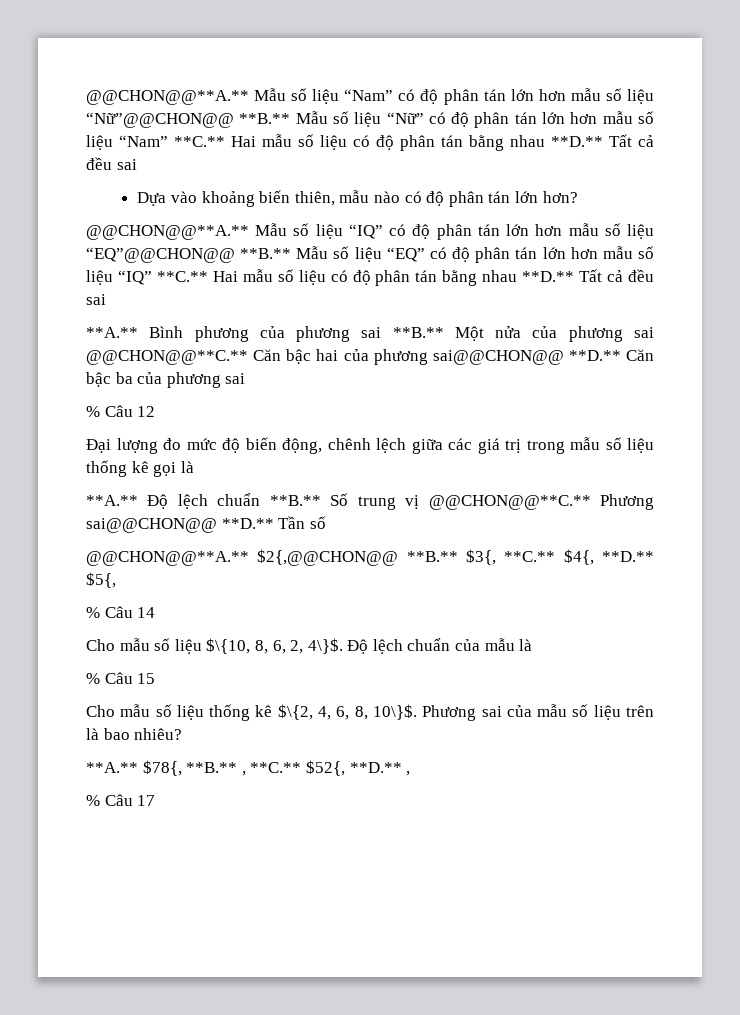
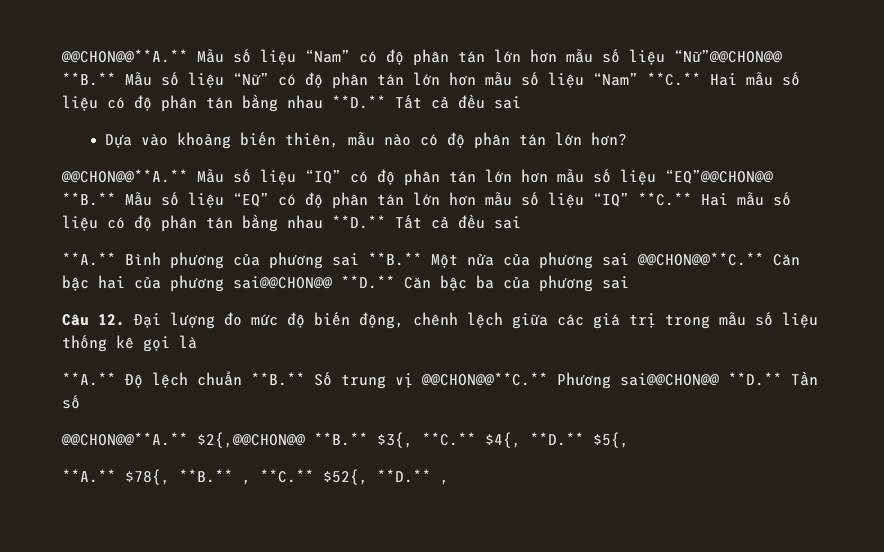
- % Câu 12
- Đại lượng đo mức độ biến động, chênh lệch giữa các giá trị trong mẫu số liệu thống kê gọi là
+ Câu 12. Đại lượng đo mức độ biến động, chênh lệch giữa các giá trị trong mẫu số liệu thống kê gọi là
- % Câu 14
- Cho mẫu số liệu $\{10, 8, 6, 2, 4\}$. Độ lệch chuẩn của mẫu là
- % Câu 15
- Cho mẫu số liệu thống kê $\{2, 4, 6, 8, 10\}$. Phương sai của mẫu số liệu trên là bao nhiêu?
- % Câu 17

